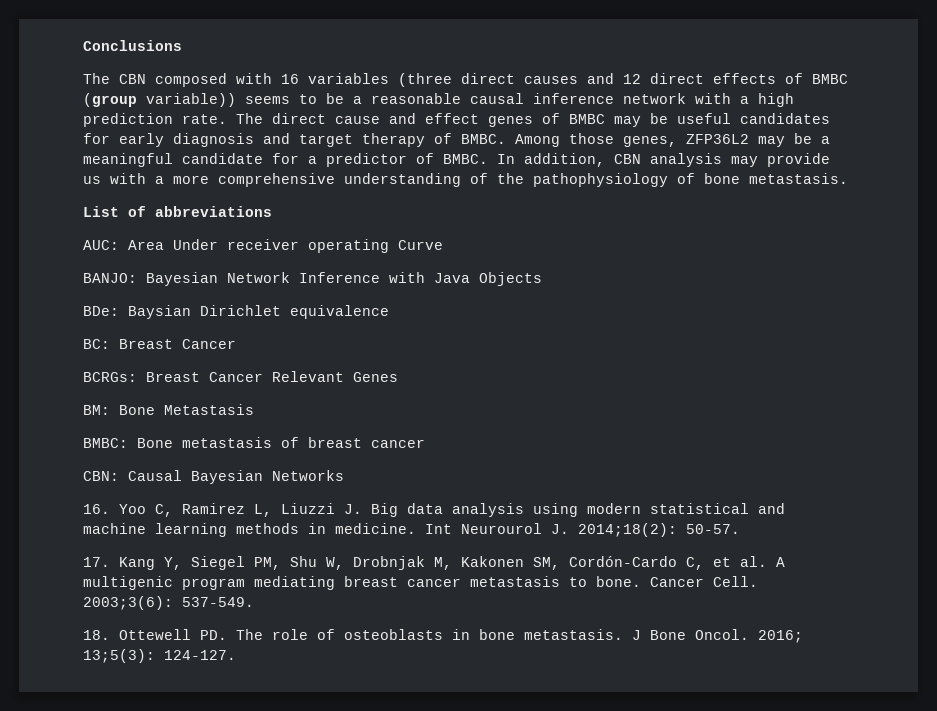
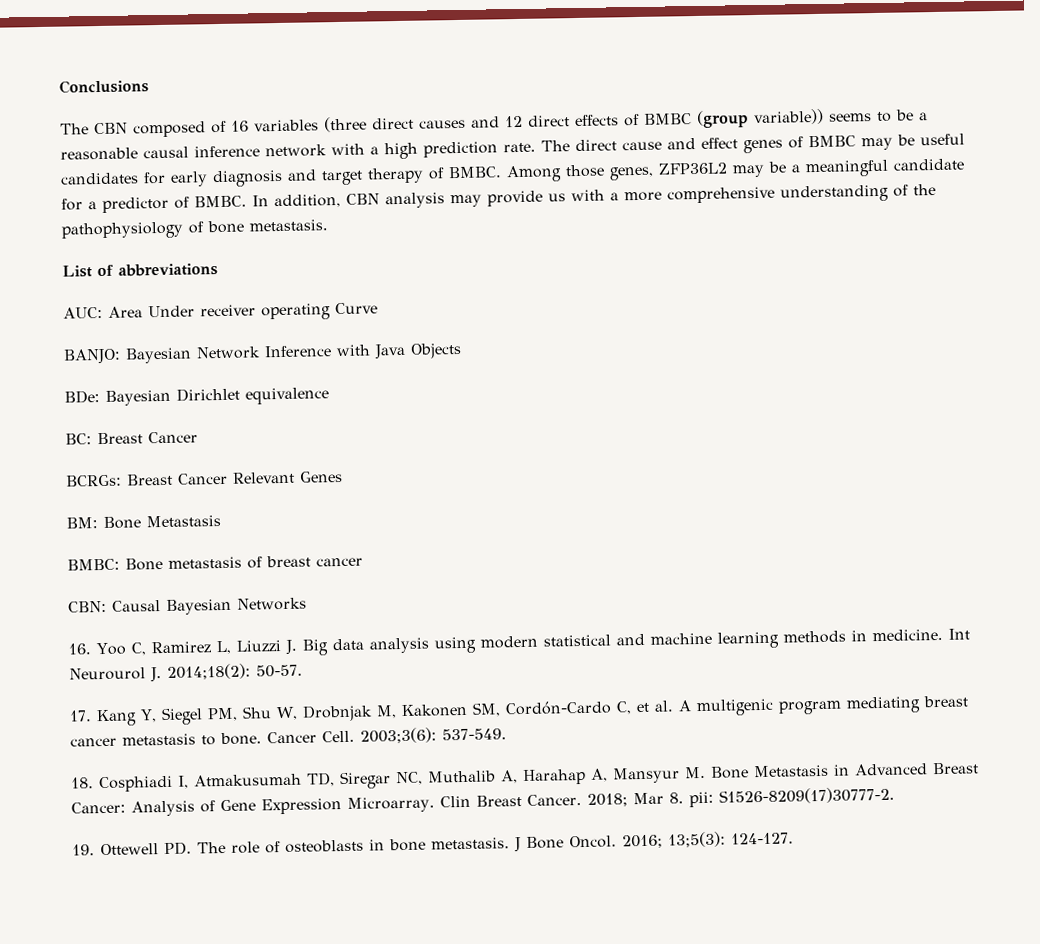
- The CBN composed with 16 variables (three direct causes and 12 direct effects of BMBC (group variable)) seems to be a reasonable causal inference network with a high prediction rate.
+ The CBN composed of 16 variables (three direct causes and 12 direct effects of BMBC (group variable)) seems to be a reasonable causal inference network with a high prediction rate.
- BDe: Baysian Dirichlet equivalence
+ BDe: Bayesian Dirichlet equivalence
- 18. Ottewell PD. The role of osteoblasts in bone metastasis.
+ 18. Cosphiadi I, Atmakusumah TD, Siregar NC, Muthalib A, Harahap A, Mansyur M. Bone Metastasis in Advanced Breast Cancer: Analysis of Gene Expression Microarray. Clin Breast Cancer. 2018; Mar 8. pii: S1526-8209(17)30777-2.
+ 19. Ottewell PD. The role of osteoblasts in bone metastasis.

